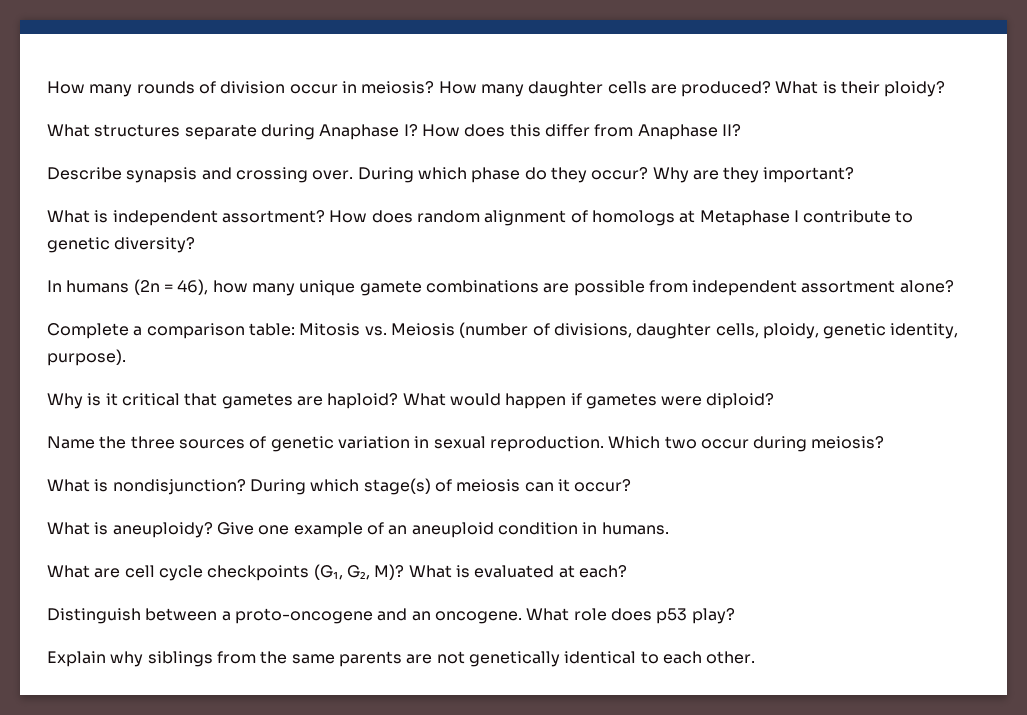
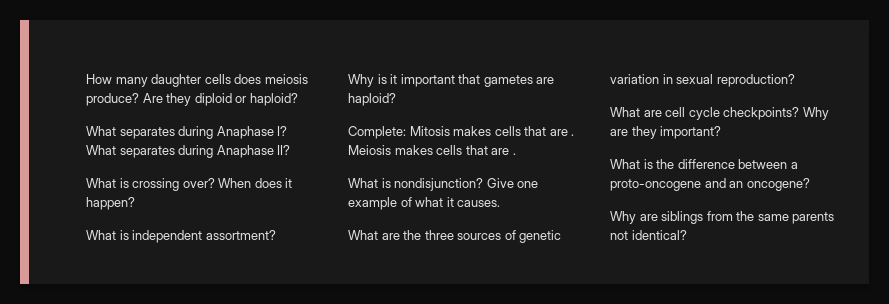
- How many rounds of division occur in meiosis? How many daughter cells are produced? What is their ploidy?
- What structures separate during Anaphase I?
+ How many daughter cells does meiosis produce? Are they diploid or haploid?
+ What separates during Anaphase I?
- How does this differ from Anaphase II?
- Describe synapsis and crossing over. During which phase do they occur? Why are they important?
- What is independent assortment? How does random alignment of homologs at Metaphase I contribute to genetic diversity?
- In humans (2n = 46), how many unique gamete combinations are possible from independent assortment alone?
- Complete a comparison table: Mitosis vs. Meiosis (number of divisions, daughter cells, ploidy, genetic identity, purpose).
+ What separates during Anaphase II?
+ What is crossing over? When does it happen?
+ What is independent assortment?
- Why is it critical that gametes are haploid? What would happen if gametes were diploid?
- Name the three sources of genetic variation in sexual reproduction. Which two occur during meiosis?
- What is nondisjunction? During which stage(s) of meiosis can it occur?
- What is aneuploidy? Give one example of an aneuploid condition in humans.
- What are cell cycle checkpoints (G₁, G₂, M)? What is evaluated at each?
- Distinguish between a proto-oncogene and an oncogene. What role does p53 play?
- Explain why siblings from the same parents are not genetically identical to each other.
+ Why is it important that gametes are haploid?
+ Complete: Mitosis makes cells that are . Meiosis makes cells that are .
+ What is nondisjunction? Give one example of what it causes.
+ What are the three sources of genetic variation in sexual reproduction?
+ What are cell cycle checkpoints? Why are they important?
+ What is the difference between a proto-oncogene and an oncogene?
+ Why are siblings from the same parents not identical?

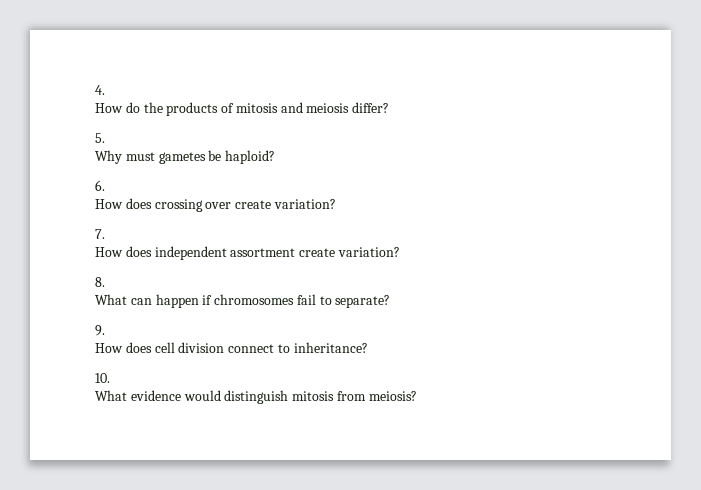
- How many daughter cells does meiosis produce? Are they diploid or haploid?
- What separates during Anaphase I? What separates during Anaphase II?
- What is crossing over? When does it happen?
- What is independent assortment?
- Why is it important that gametes are haploid?
- Complete: Mitosis makes cells that are . Meiosis makes cells that are .
- What is nondisjunction? Give one example of what it causes.
- What are the three sources of genetic variation in sexual reproduction?
- What are cell cycle checkpoints? Why are they important?
- What is the difference between a proto-oncogene and an oncogene?
- Why are siblings from the same parents not identical?
+ 4.
+ How do the products of mitosis and meiosis differ?
+ 5.
+ Why must gametes be haploid?
+ 6.
+ How does crossing over create variation?
+ 7.
+ How does independent assortment create variation?
+ 8.
+ What can happen if chromosomes fail to separate?
+ 9.
+ How does cell division connect to inheritance?
+ 10.
+ What evidence would distinguish mitosis from meiosis?

